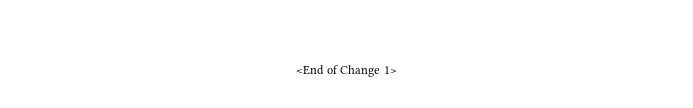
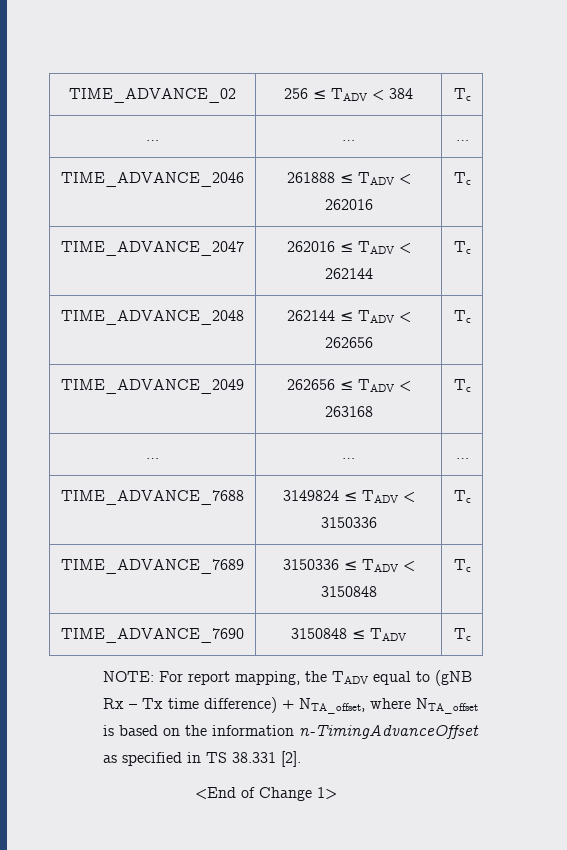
+ TIME_ADVANCE_02 | 256 ≤ TADV < 384 | Tc
+ … | … | …
+ TIME_ADVANCE_2046 | 261888 ≤ TADV < 262016 | Tc
+ TIME_ADVANCE_2047 | 262016 ≤ TADV < 262144 | Tc
+ TIME_ADVANCE_2048 | 262144 ≤ TADV < 262656 | Tc
+ TIME_ADVANCE_2049 | 262656 ≤ TADV < 263168 | Tc
+ … | … | …
+ TIME_ADVANCE_7688 | 3149824 ≤ TADV < 3150336 | Tc
+ TIME_ADVANCE_7689 | 3150336 ≤ TADV < 3150848 | Tc
+ TIME_ADVANCE_7690 | 3150848 ≤ TADV | Tc
+ NOTE: For report mapping, the TADV equal to (gNB Rx – Tx time difference) + NTA_offset, where NTA_offset is based on the information n-TimingAdvanceOffset as specified in TS 38.331 [2].

